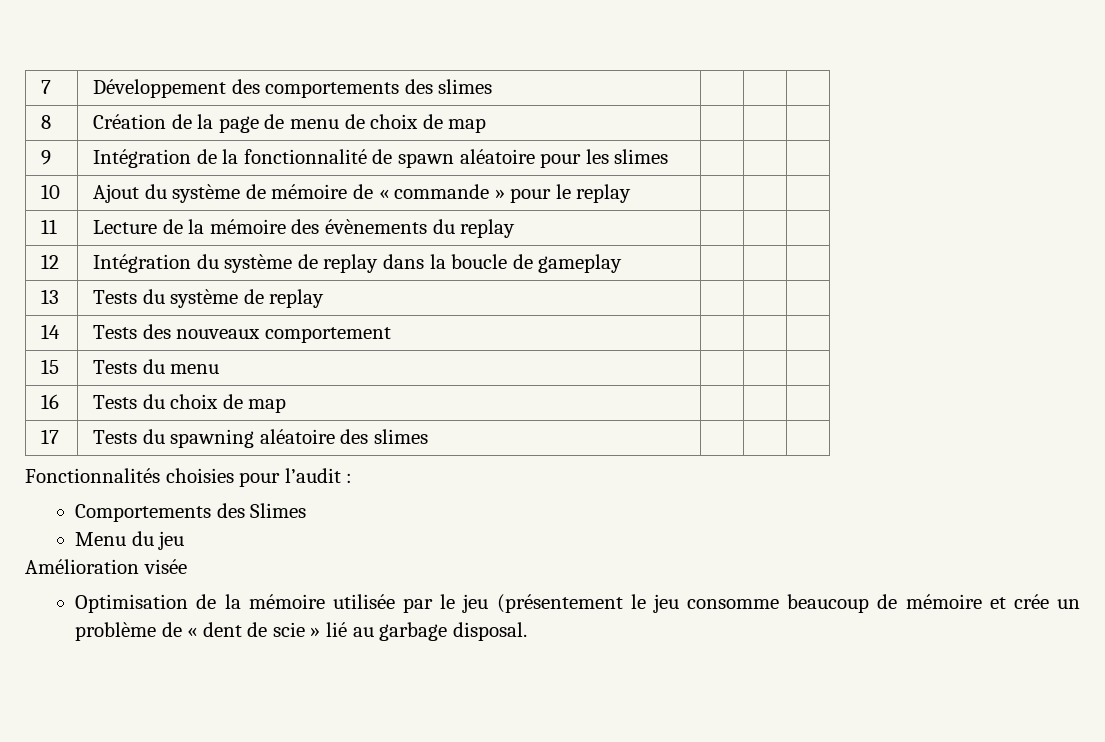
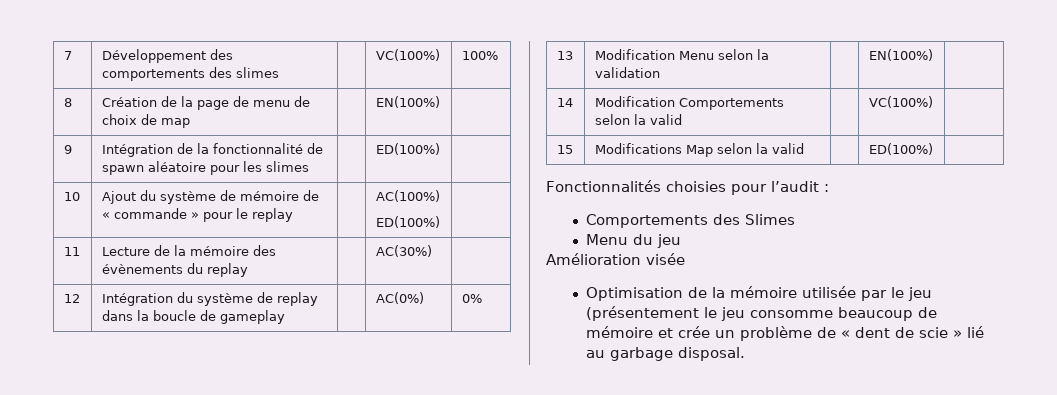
- 7 | Développement des comportements des slimes | | |
+ 7 | Développement des comportements des slimes | | VC(100%) | 100%
- 8 | Création de la page de menu de choix de map | | |
+ 8 | Création de la page de menu de choix de map | | EN(100%) |
- 9 | Intégration de la fonctionnalité de spawn aléatoire pour les slimes | | |
+ 9 | Intégration de la fonctionnalité de spawn aléatoire pour les slimes | | ED(100%) |
- 10 | Ajout du système de mémoire de « commande » pour le replay | | |
+ 10 | Ajout du système de mémoire de « commande » pour le replay | | AC(100%)
+ ED(100%) |
- 11 | Lecture de la mémoire des évènements du replay | | |
+ 11 | Lecture de la mémoire des évènements du replay | | AC(30%) |
- 12 | Intégration du système de replay dans la boucle de gameplay | | |
+ 12 | Intégration du système de replay dans la boucle de gameplay | | AC(0%) | 0%
- 13 | Tests du système de replay | | |
- 14 | Tests des nouveaux comportement | | |
- 15 | Tests du menu | | |
- 16 | Tests du choix de map | | |
- 17 | Tests du spawning aléatoire des slimes | | |
+ 13 | Modification Menu selon la validation | | EN(100%) |
+ 14 | Modification Comportements selon la valid | | VC(100%) |
+ 15 | Modifications Map selon la valid | | ED(100%) |

